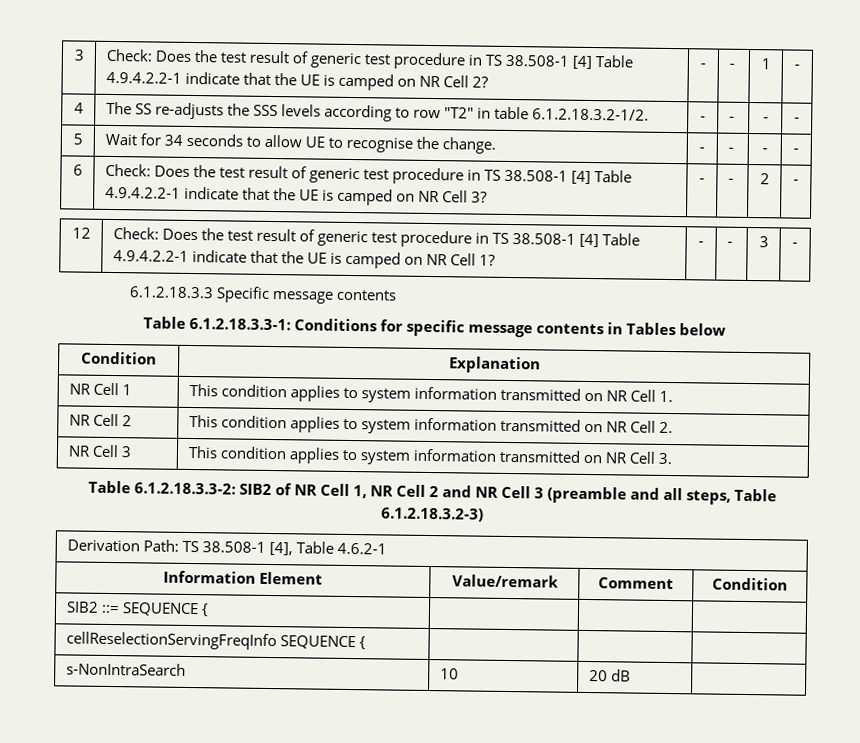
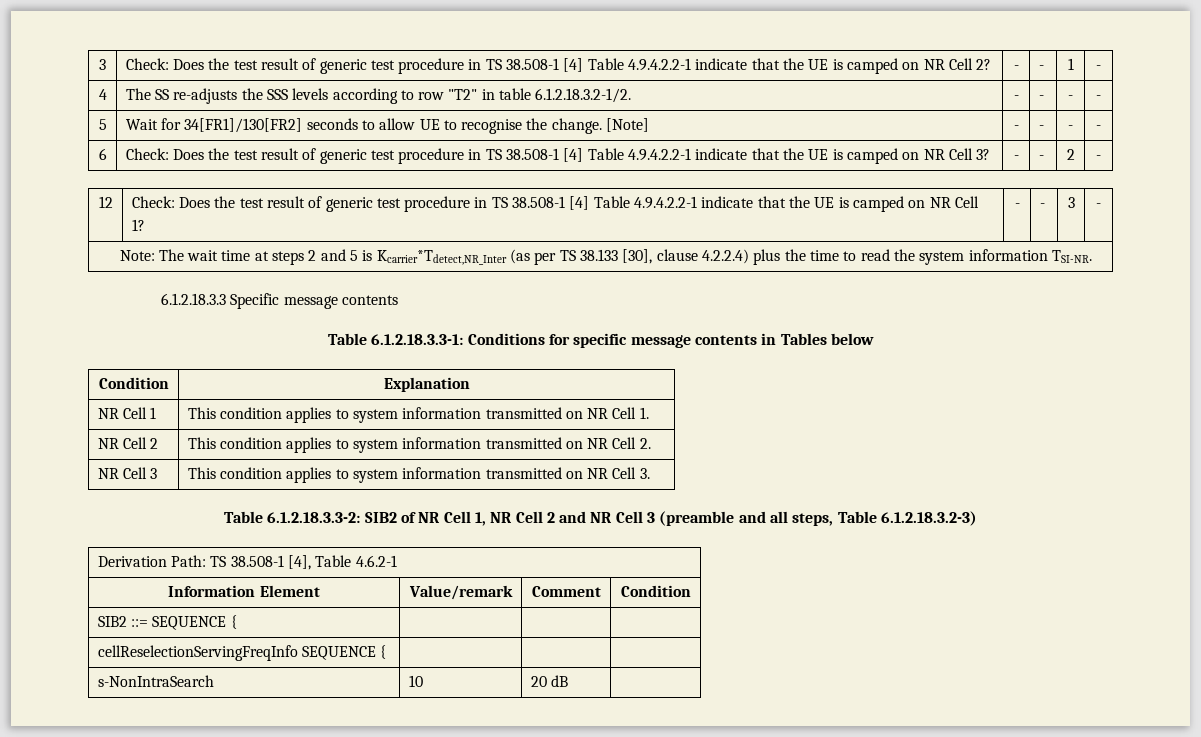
- 5 | Wait for 34 seconds to allow UE to recognise the change. | - | - | - | -
+ 5 | Wait for 34[FR1]/130[FR2] seconds to allow UE to recognise the change. [Note] | - | - | - | -
+ Note: The wait time at steps 2 and 5 is Kcarrier*Tdetect,NR_Inter (as per TS 38.133 [30], clause 4.2.2.4) plus the time to read the system information TSI-NR.

